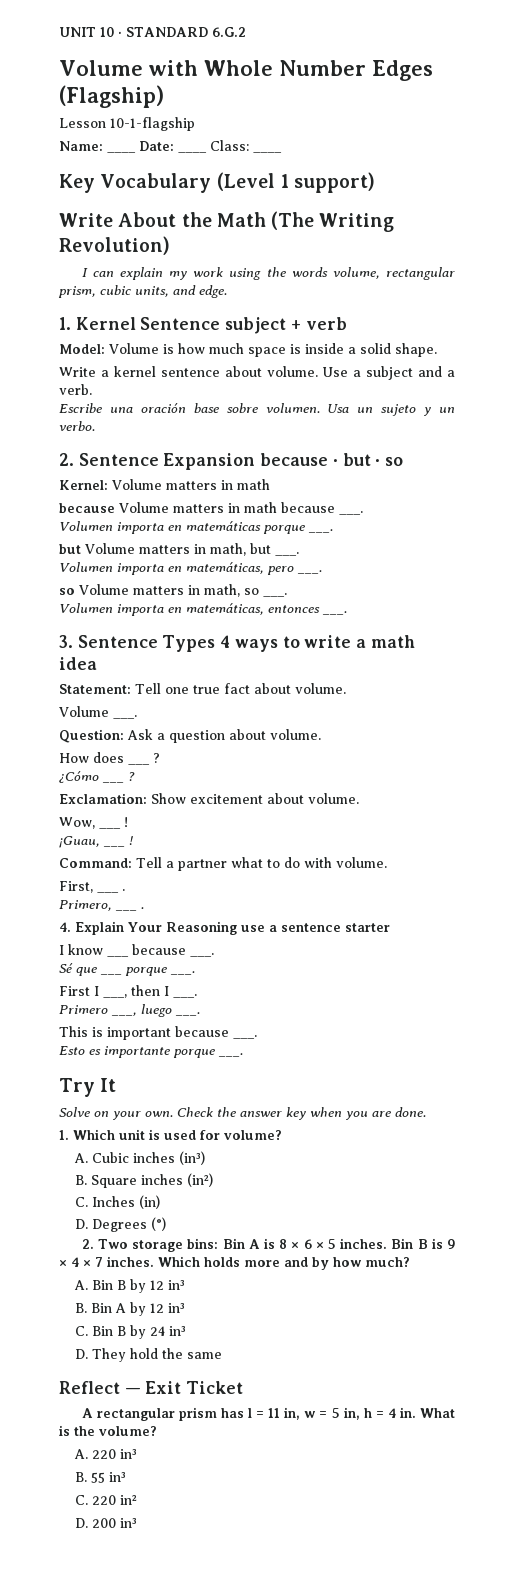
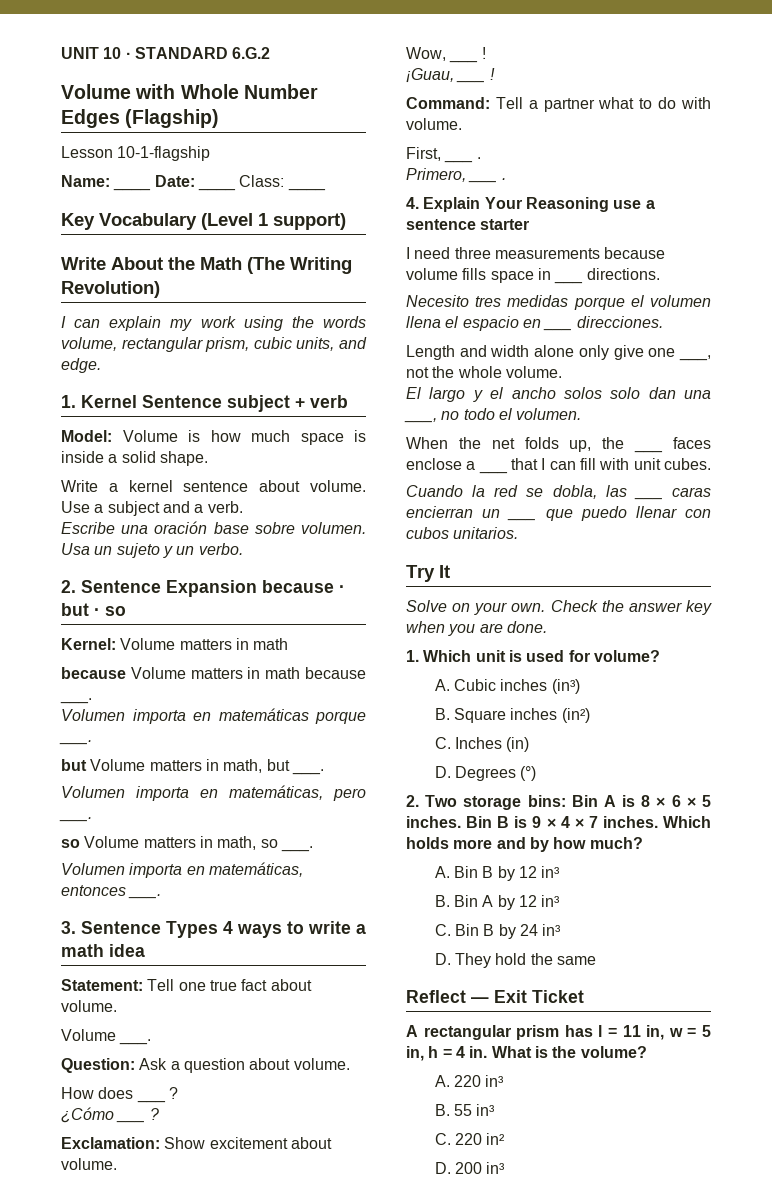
- I know ___ because ___.
- Sé que ___ porque ___.
- First I ___, then I ___.
- Primero ___, luego ___.
- This is important because ___.
- Esto es importante porque ___.
+ I need three measurements because volume fills space in ___ directions.
+ Necesito tres medidas porque el volumen llena el espacio en ___ direcciones.
+ Length and width alone only give one ___, not the whole volume.
+ El largo y el ancho solos solo dan una ___, no todo el volumen.
+ When the net folds up, the ___ faces enclose a ___ that I can fill with unit cubes.
+ Cuando la red se dobla, las ___ caras encierran un ___ que puedo llenar con cubos unitarios.

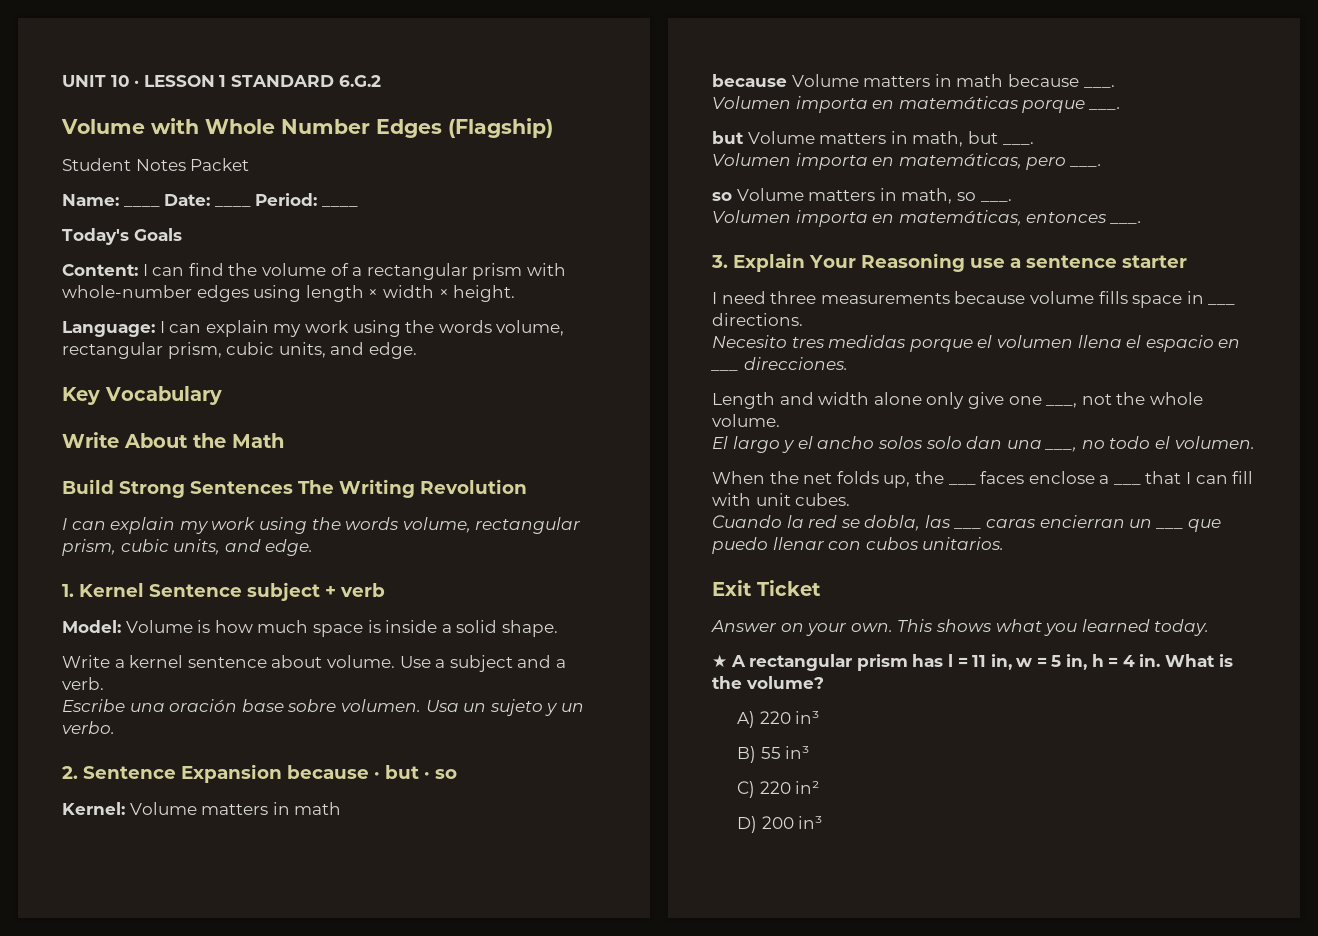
- UNIT 10 · STANDARD 6.G.2
+ UNIT 10 · LESSON 1 STANDARD 6.G.2
- Lesson 10-1-flagship
+ Student Notes Packet
- Name: ____ Date: ____ Class: ____
+ Name: ____ Date: ____ Period: ____
+ Today's Goals
+ Content: I can find the volume of a rectangular prism with whole-number edges using length × width × height.
+ Language: I can explain my work using the words volume, rectangular prism, cubic units, and edge.
- Key Vocabulary (Level 1 support)
+ Key Vocabulary
- Write About the Math (The Writing Revolution)
+ Write About the Math
+ Build Strong Sentences The Writing Revolution
- 3. Sentence Types 4 ways to write a math idea
- Statement: Tell one true fact about volume.
- Volume ___.
- Question: Ask a question about volume.
- How does ___ ?
- ¿Cómo ___ ?
- Exclamation: Show excitement about volume.
- Wow, ___ !
- ¡Guau, ___ !
- Command: Tell a partner what to do with volume.
- First, ___ .
- Primero, ___ .
- 4. Explain Your Reasoning use a sentence starter
+ 3. Explain Your Reasoning use a sentence starter
- Try It
- Solve on your own. Check the answer key when you are done.
- 1. Which unit is used for volume?
- A. Cubic inches (in³)
- B. Square inches (in²)
- C. Inches (in)
- D. Degrees (°)
- 2. Two storage bins: Bin A is 8 × 6 × 5 inches. Bin B is 9 × 4 × 7 inches. Which holds more and by how much?
- A. Bin B by 12 in³
- B. Bin A by 12 in³
- C. Bin B by 24 in³
- D. They hold the same
- Reflect — Exit Ticket
- A rectangular prism has l = 11 in, w = 5 in, h = 4 in.
+ Exit Ticket
+ Answer on your own. This shows what you learned today.
+ ★ A rectangular prism has l = 11 in, w = 5 in, h = 4 in.
- A. 220 in³
+ A) 220 in³
- B. 55 in³
+ B) 55 in³
- C. 220 in²
+ C) 220 in²
- D. 200 in³
+ D) 200 in³

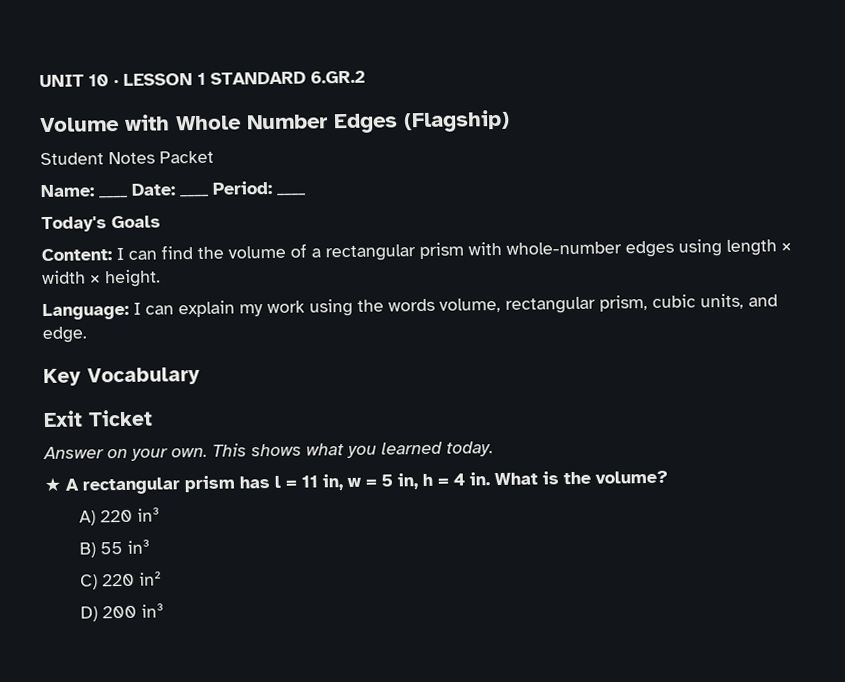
- UNIT 10 · LESSON 1 STANDARD 6.G.2
+ UNIT 10 · LESSON 1 STANDARD 6.GR.2
- Write About the Math
- Build Strong Sentences The Writing Revolution
- I can explain my work using the words volume, rectangular prism, cubic units, and edge.
- 1. Kernel Sentence subject + verb
- Model: Volume is how much space is inside a solid shape.
- Write a kernel sentence about volume. Use a subject and a verb.
- Escribe una oración base sobre volumen. Usa un sujeto y un verbo.
- 2. Sentence Expansion because · but · so
- Kernel: Volume matters in math
- because Volume matters in math because ___.
- Volumen importa en matemáticas porque ___.
- but Volume matters in math, but ___.
- Volumen importa en matemáticas, pero ___.
- so Volume matters in math, so ___.
- Volumen importa en matemáticas, entonces ___.
- 3. Explain Your Reasoning use a sentence starter
- I need three measurements because volume fills space in ___ directions.
- Necesito tres medidas porque el volumen llena el espacio en ___ direcciones.
- Length and width alone only give one ___, not the whole volume.
- El largo y el ancho solos solo dan una ___, no todo el volumen.
- When the net folds up, the ___ faces enclose a ___ that I can fill with unit cubes.
- Cuando la red se dobla, las ___ caras encierran un ___ que puedo llenar con cubos unitarios.

